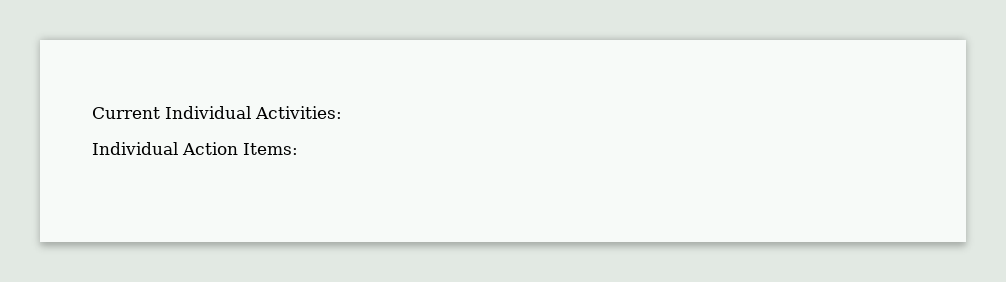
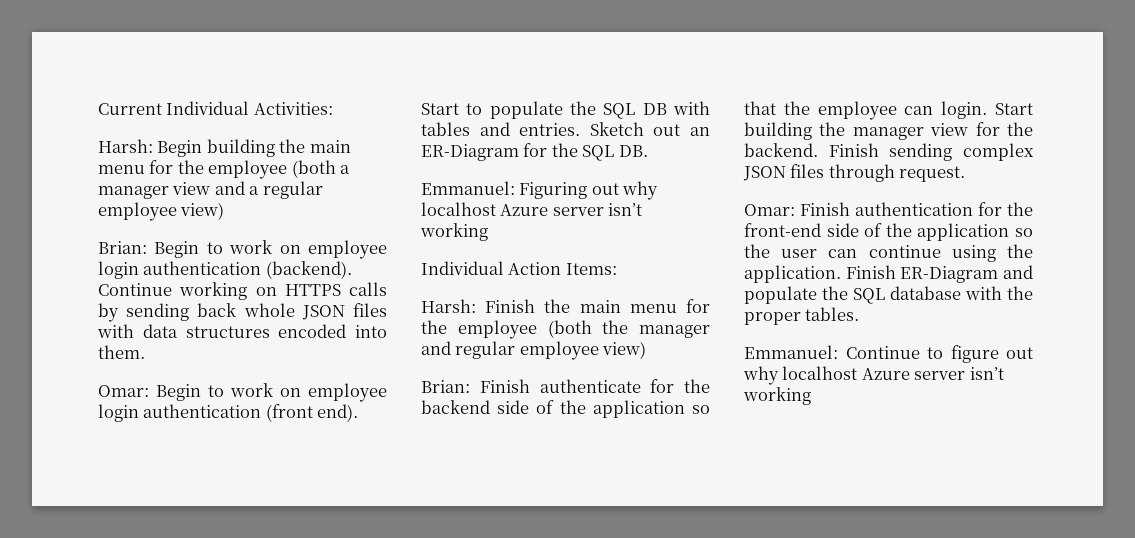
+ Harsh: Begin building the main menu for the employee (both a manager view and a regular employee view)
+ Brian: Begin to work on employee login authentication (backend). Continue working on HTTPS calls by sending back whole JSON files with data structures encoded into them.
+ Omar: Begin to work on employee login authentication (front end). Start to populate the SQL DB with tables and entries. Sketch out an ER-Diagram for the SQL DB.
+ Emmanuel: Figuring out why localhost Azure server isn’t working
  Individual Action Items:
+ Harsh: Finish the main menu for the employee (both the manager and regular employee view)
+ Brian: Finish authenticate for the backend side of the application so that the employee can login. Start building the manager view for the backend. Finish sending complex JSON files through request.
+ Omar: Finish authentication for the front-end side of the application so the user can continue using the application. Finish ER-Diagram and populate the SQL database with the proper tables.
+ Emmanuel: Continue to figure out why localhost Azure server isn’t working

